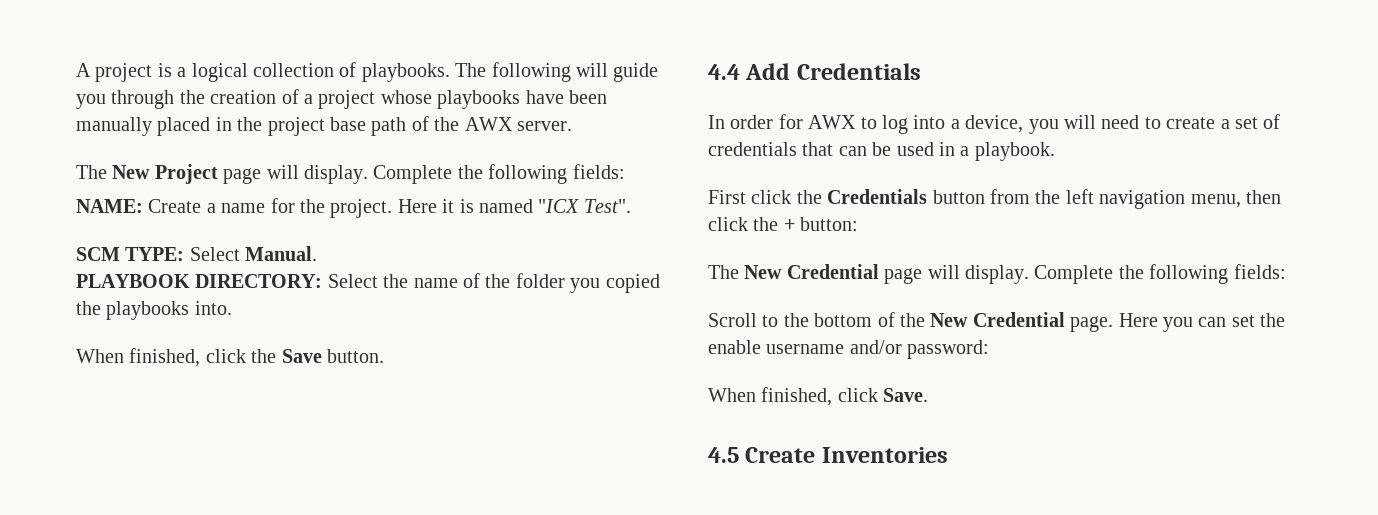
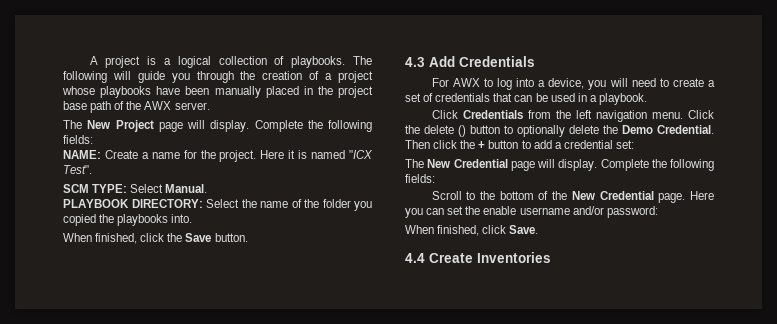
- 4.4 Add Credentials
+ 4.3 Add Credentials
- In order for AWX to log into a device, you will need to create a set of credentials that can be used in a playbook.
+ For AWX to log into a device, you will need to create a set of credentials that can be used in a playbook.
- First click the Credentials button from the left navigation menu, then click the + button:
+ Click Credentials from the left navigation menu. Click the delete () button to optionally delete the Demo Credential. Then click the + button to add a credential set:
- 4.5 Create Inventories
+ 4.4 Create Inventories

